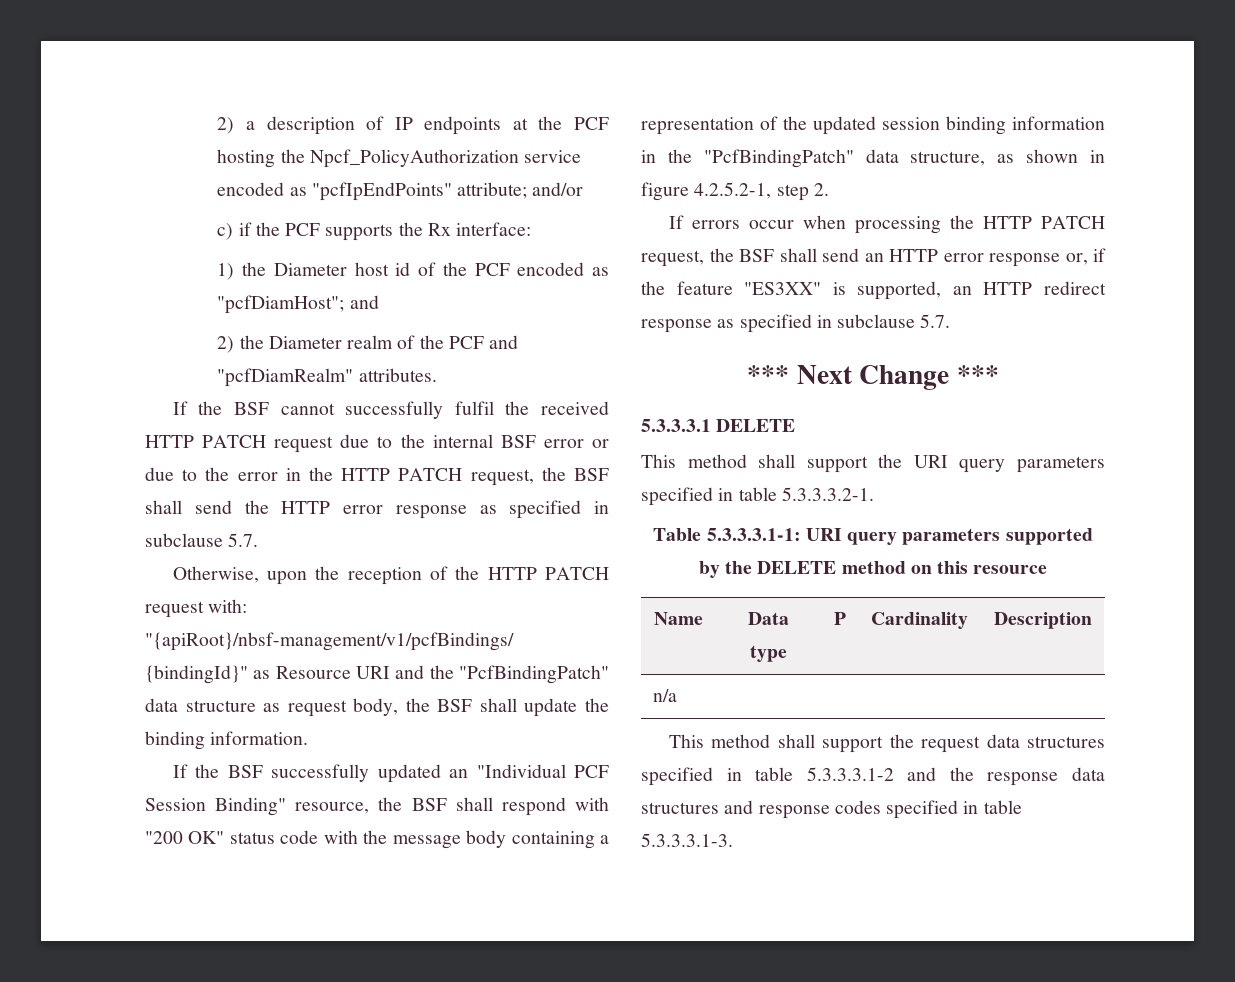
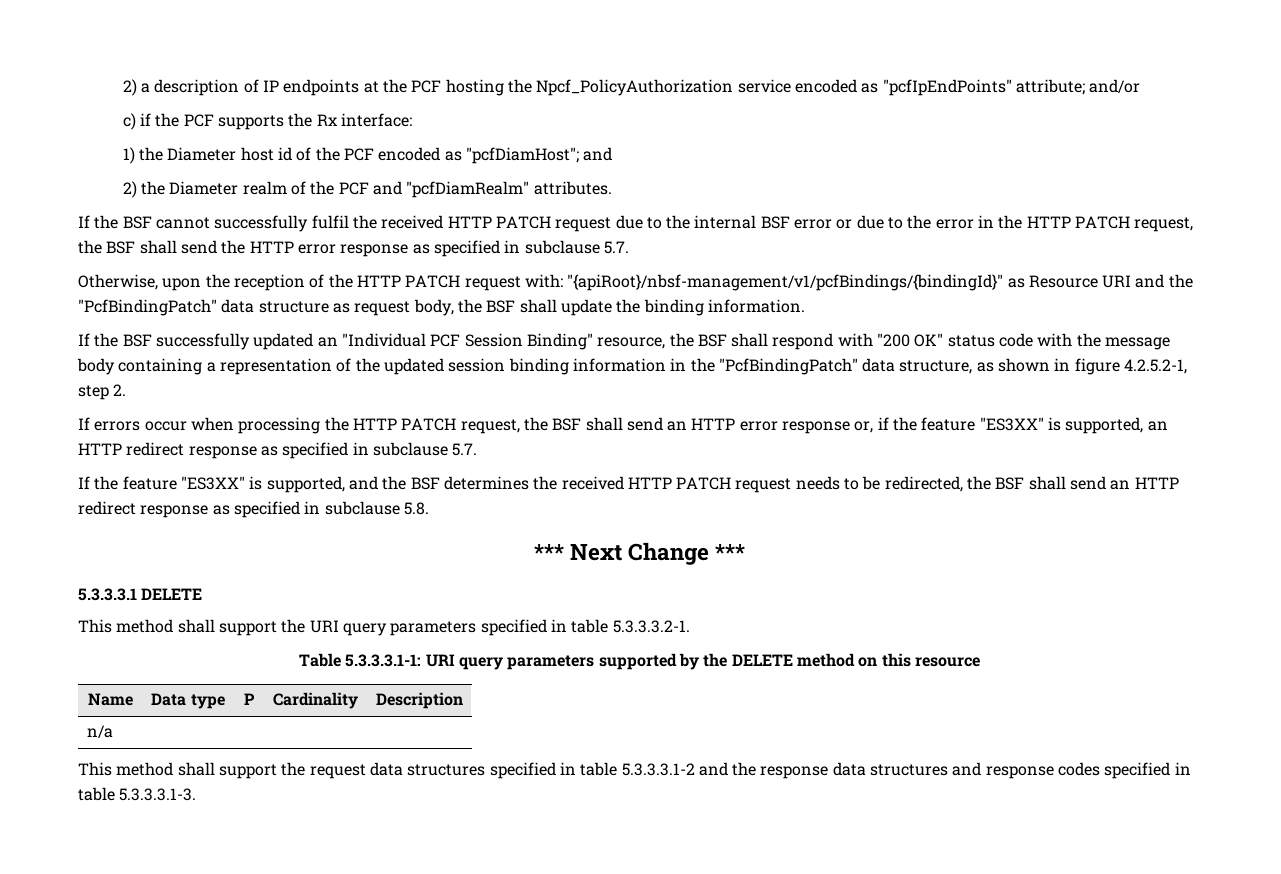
+ If the feature "ES3XX" is supported, and the BSF determines the received HTTP PATCH request needs to be redirected, the BSF shall send an HTTP redirect response as specified in subclause 5.8.

